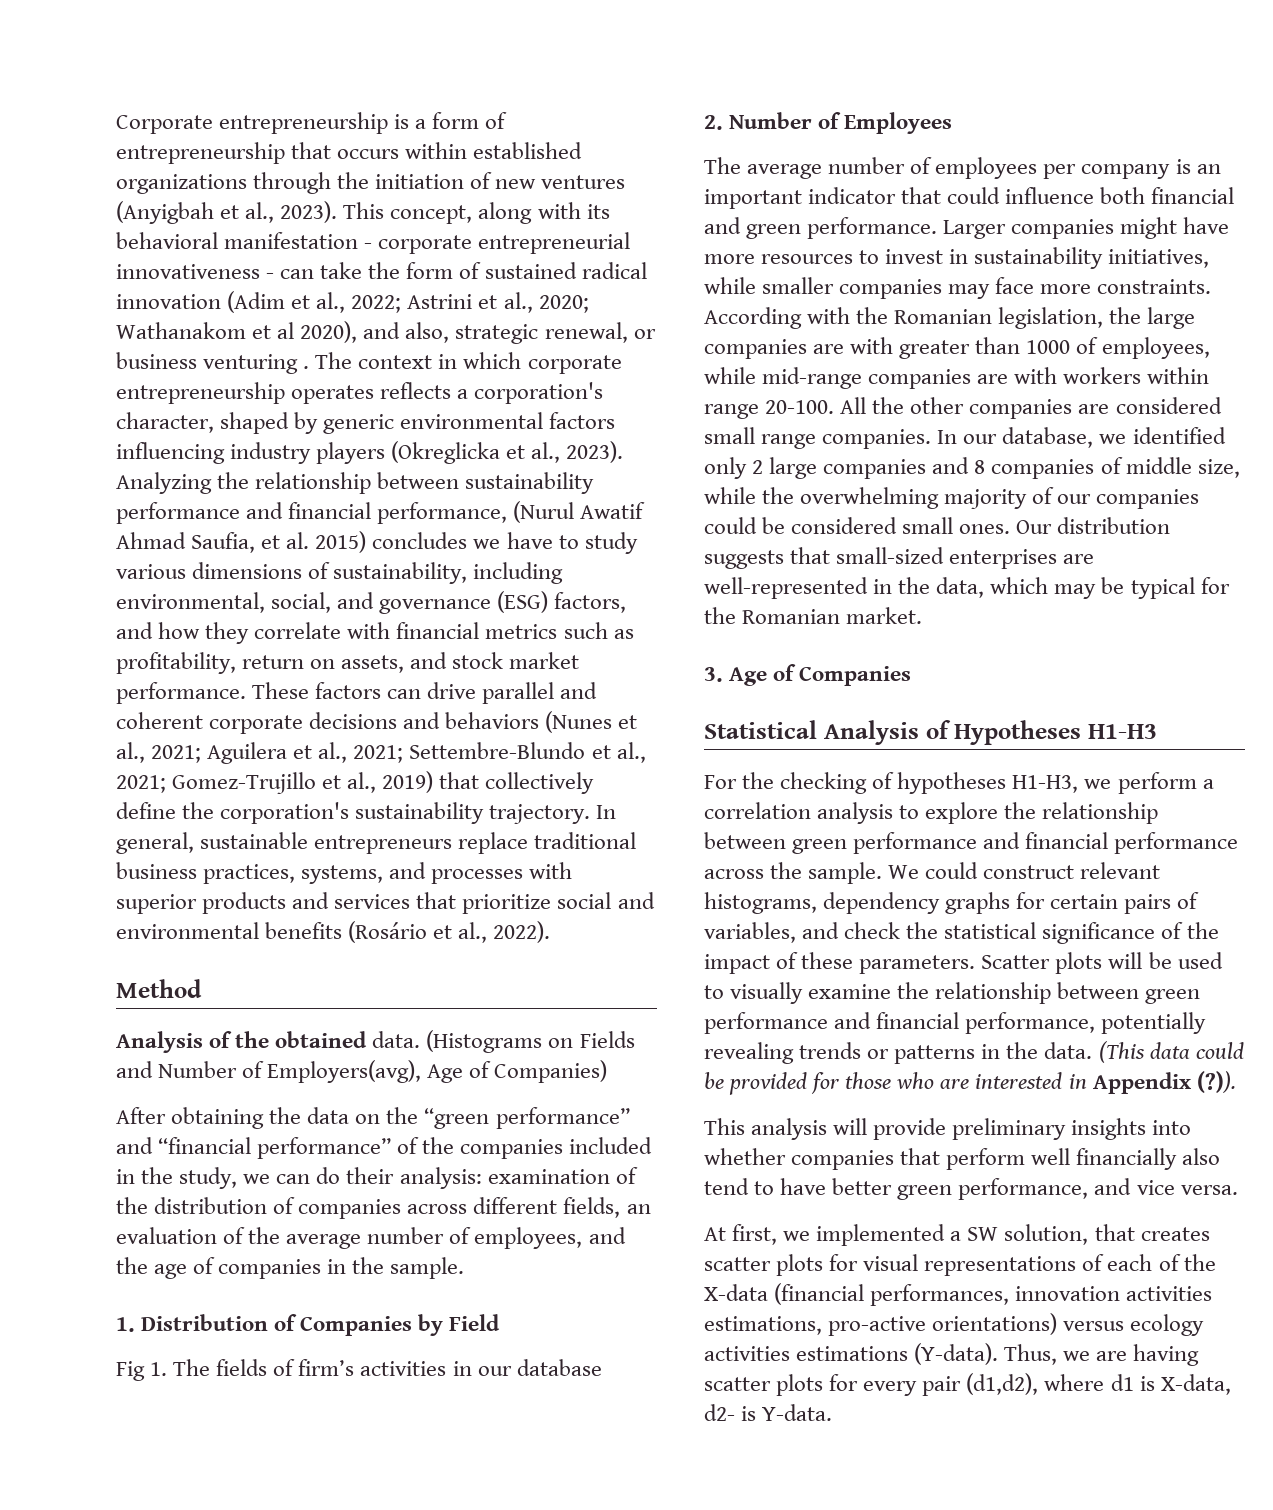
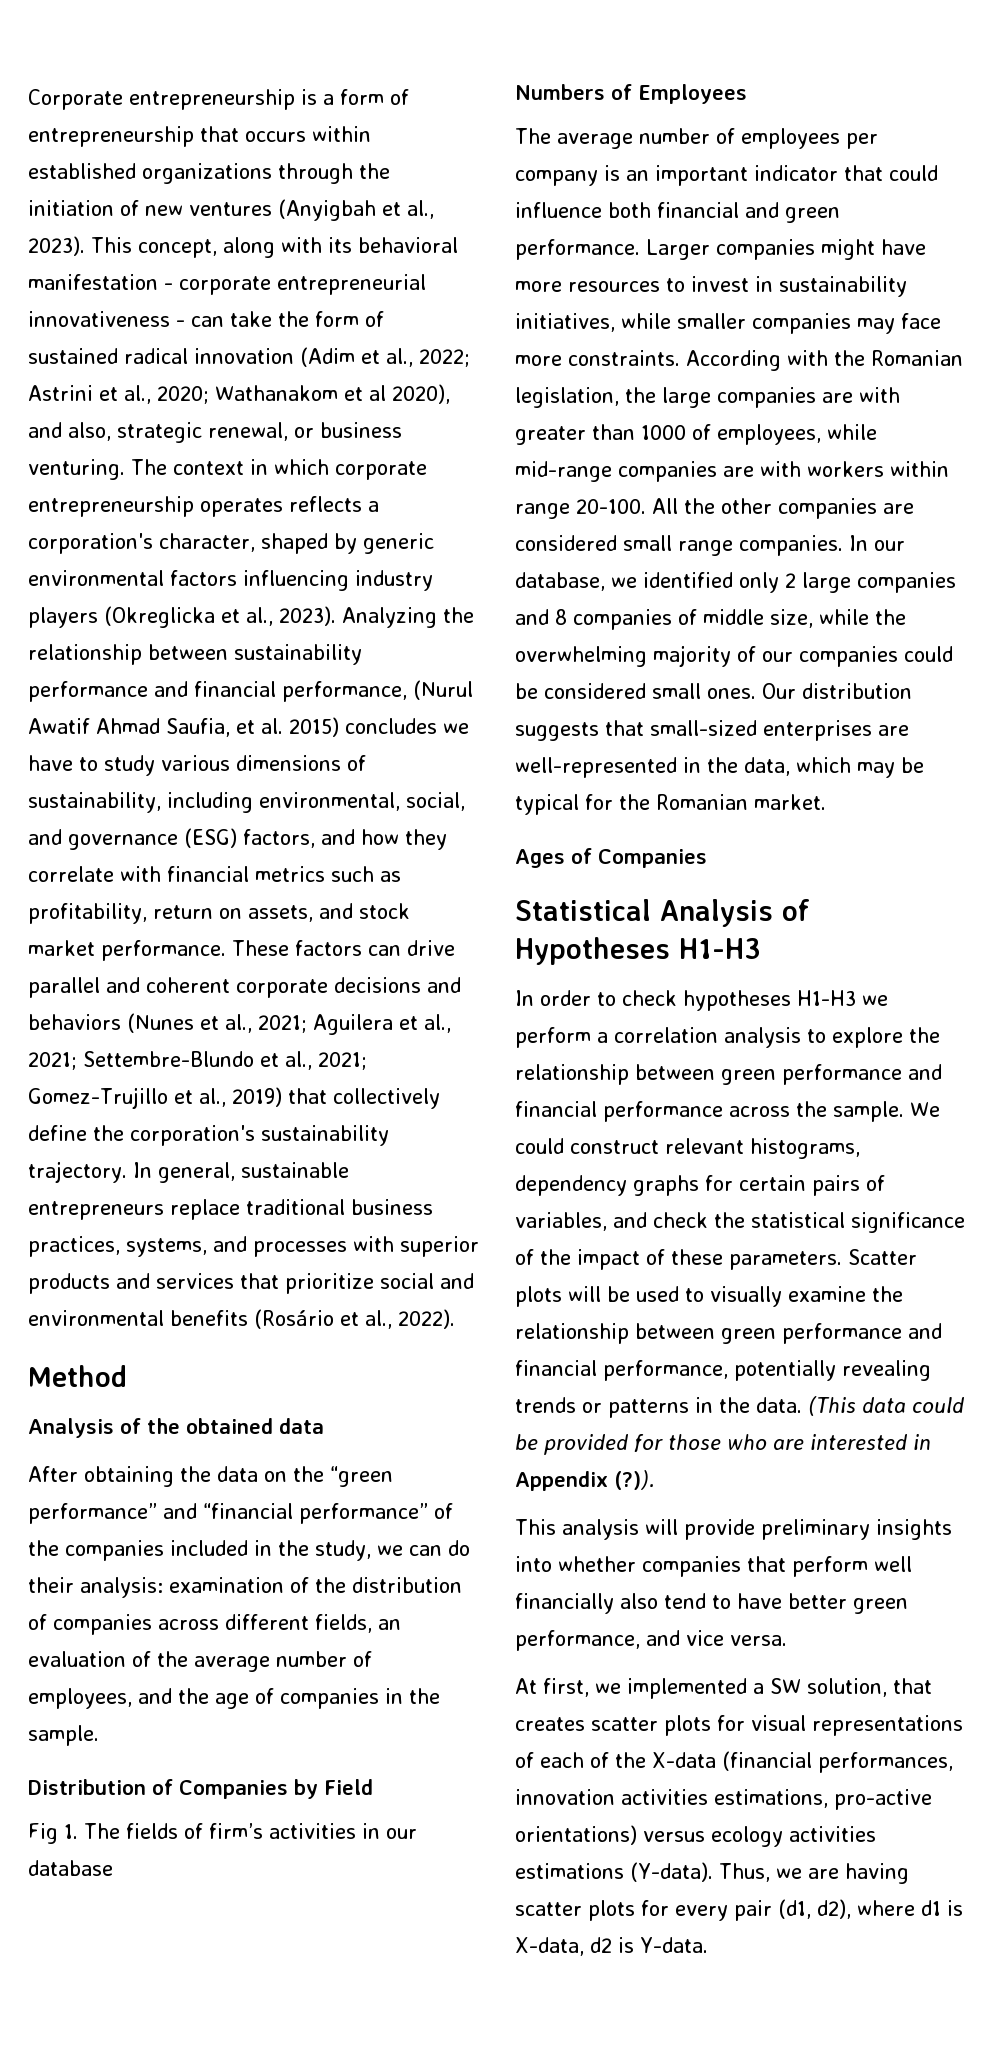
- This concept, along with its behavioral manifestation - corporate entrepreneurial innovativeness - can take the form of sustained radical innovation (Adim et al., 2022; Astrini et al., 2020; Wathanakom et al 2020), and also, strategic renewal, or business venturing .
+ This concept, along with its behavioral manifestation - corporate entrepreneurial innovativeness - can take the form of sustained radical innovation (Adim et al., 2022; Astrini et al., 2020; Wathanakom et al 2020), and also, strategic renewal, or business venturing.
- Analysis of the obtained data. (Histograms on Fields and Number of Employers(avg), Age of Companies)
+ Analysis of the obtained data
- 1. Distribution of Companies by Field
+ Distribution of Companies by Field
- 2. Number of Employees
+ Numbers of Employees
- 3. Age of Companies
+ Ages of Companies
- For the checking of hypotheses H1-H3, we perform a correlation analysis to explore the relationship between green performance and financial performance across the sample.
+ In order to check hypotheses H1-H3 we perform a correlation analysis to explore the relationship between green performance and financial performance across the sample.
- Thus, we are having scatter plots for every pair (d1,d2), where d1 is X-data, d2- is Y-data.
+ Thus, we are having scatter plots for every pair (d1, d2), where d1 is X-data, d2 is Y-data.

